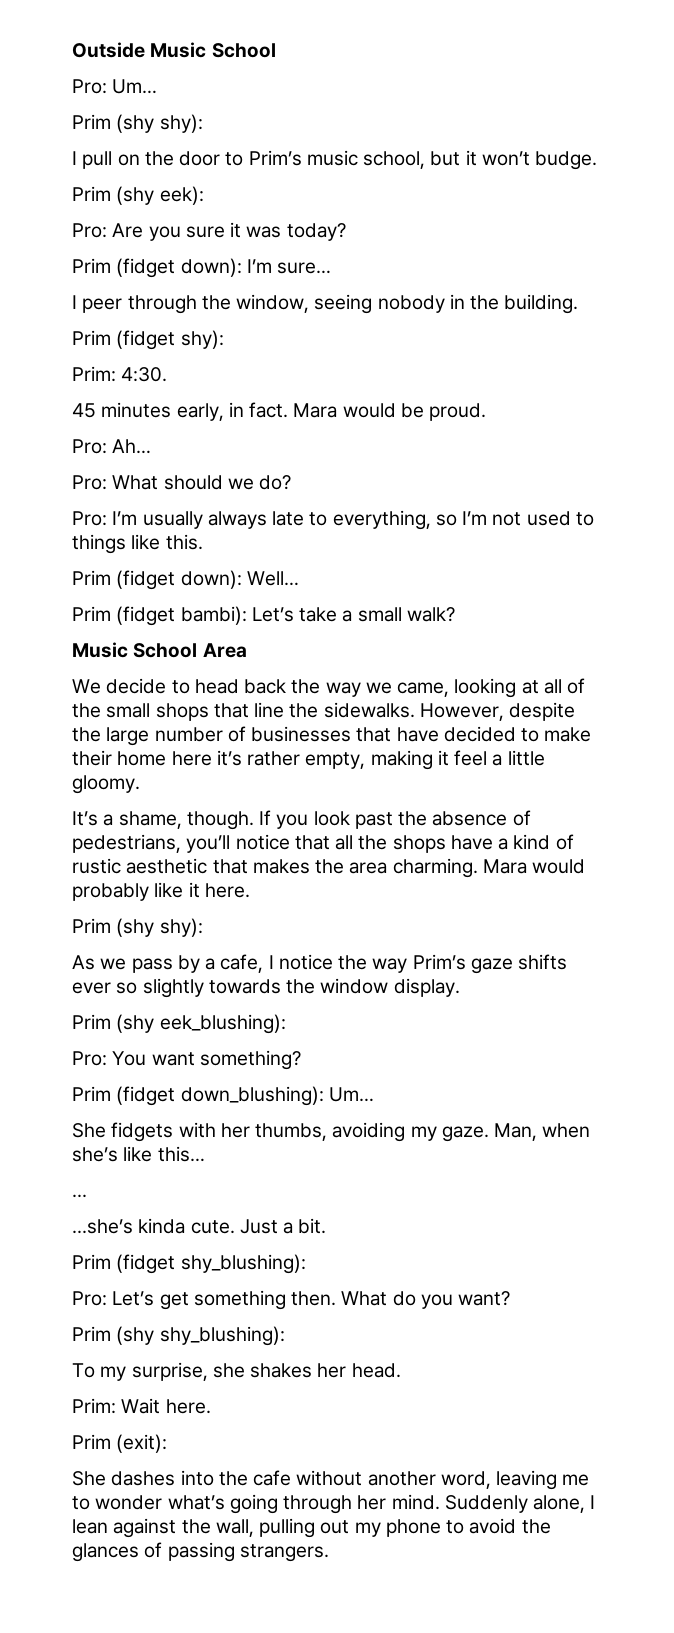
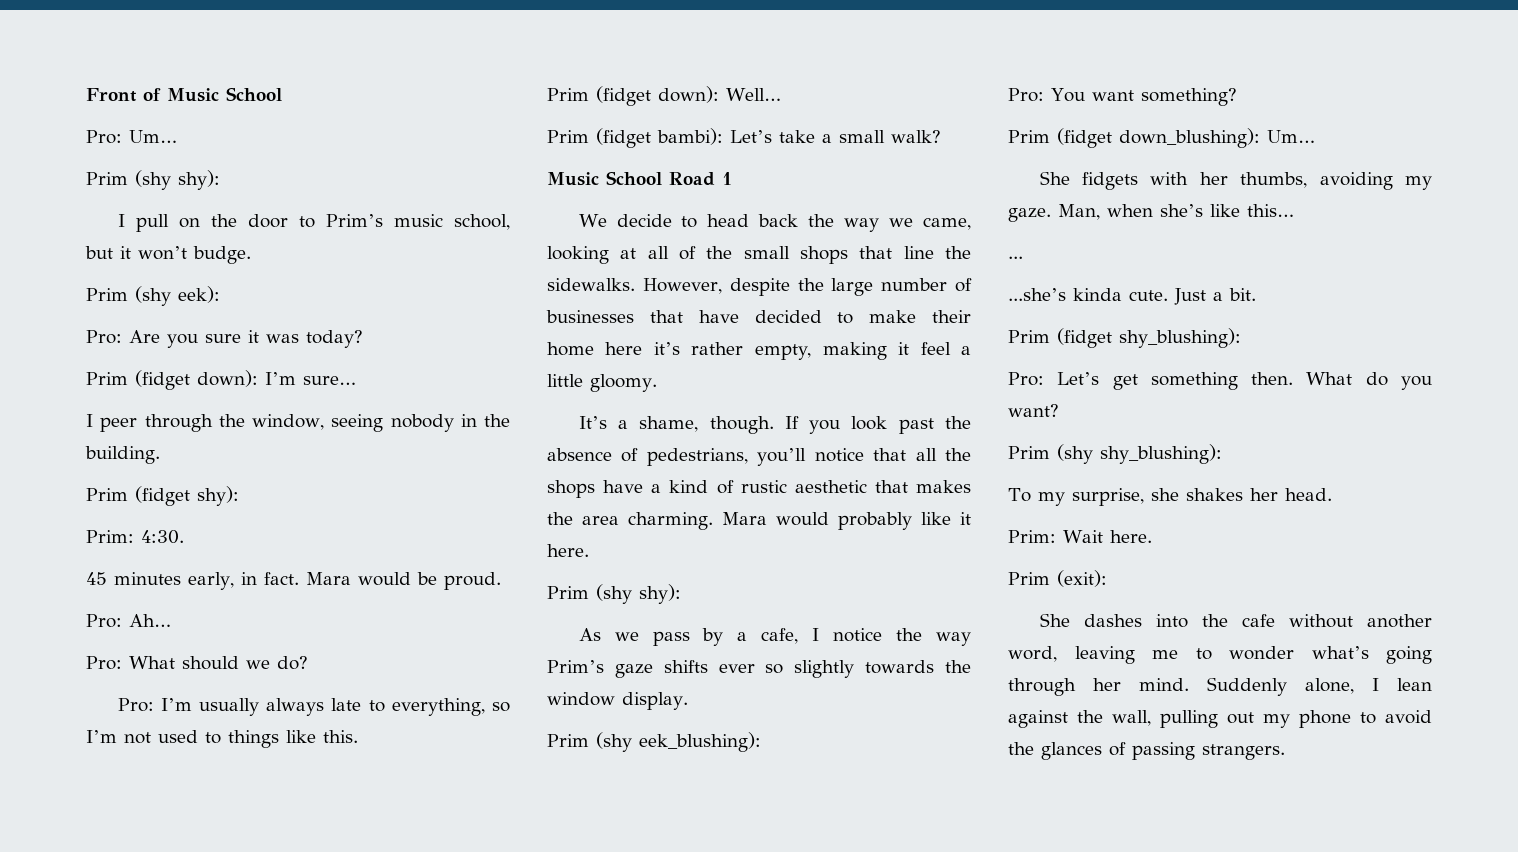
- Outside Music School
+ Front of Music School
- Music School Area
+ Music School Road 1

